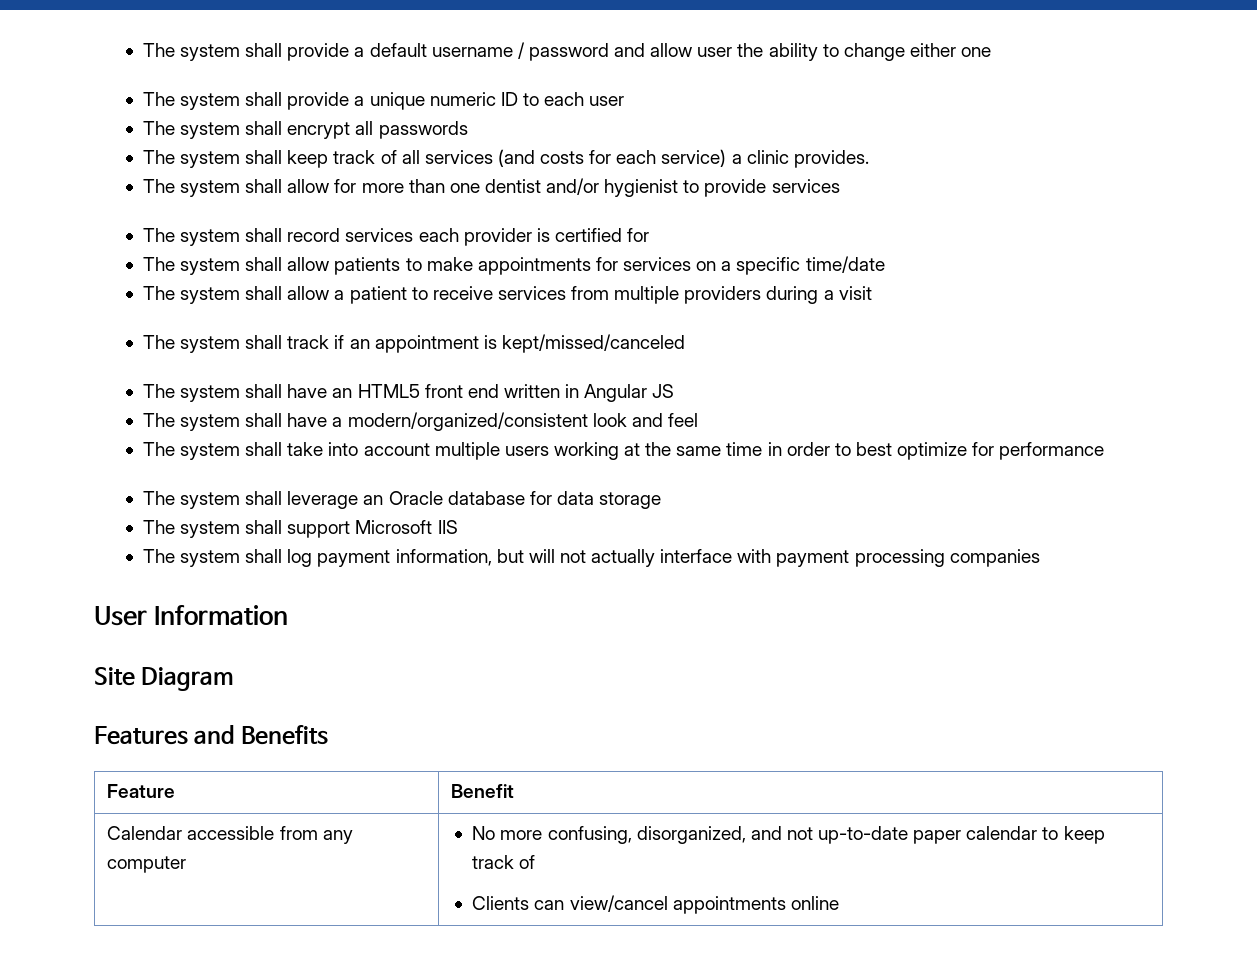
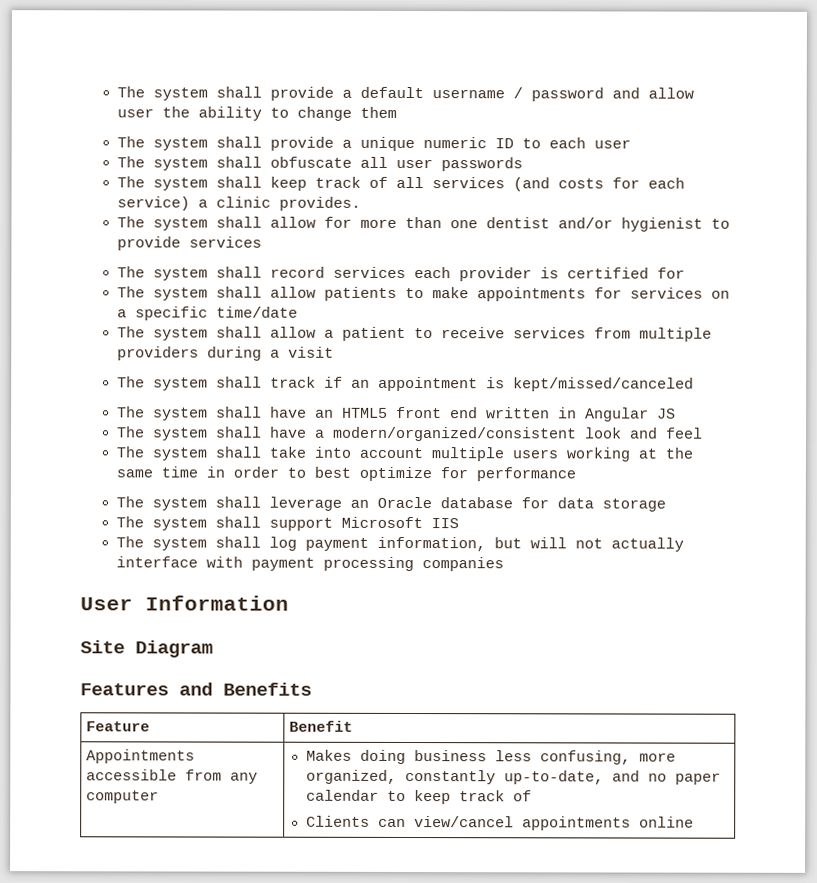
- The system shall provide a default username / password and allow user the ability to change either one
+ The system shall provide a default username / password and allow user the ability to change them
- The system shall encrypt all passwords
+ The system shall obfuscate all user passwords
- Calendar accessible from any computer | No more confusing, disorganized, and not up-to-date paper calendar to keep track of
+ Appointments accessible from any computer | Makes doing business less confusing, more organized, constantly up-to-date, and no paper calendar to keep track of

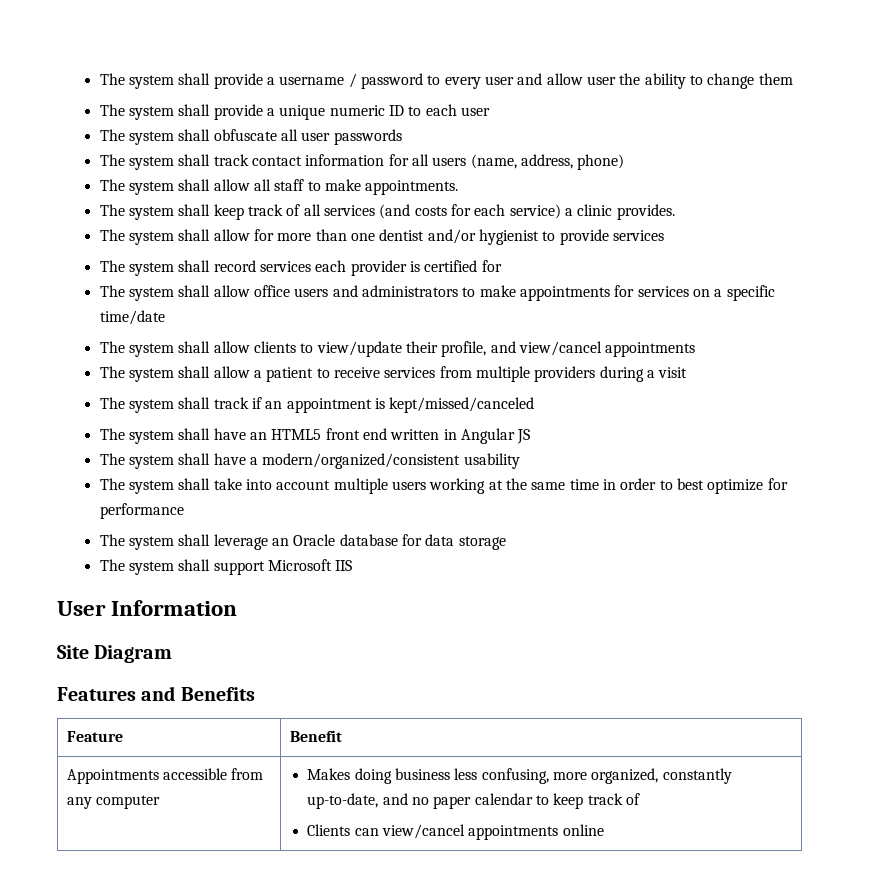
- The system shall provide a default username / password and allow user the ability to change them
+ The system shall provide a username / password to every user and allow user the ability to change them
+ The system shall track contact information for all users (name, address, phone)
+ The system shall allow all staff to make appointments.
- The system shall allow patients to make appointments for services on a specific time/date
+ The system shall allow office users and administrators to make appointments for services on a specific time/date
+ The system shall allow clients to view/update their profile, and view/cancel appointments
- The system shall have a modern/organized/consistent look and feel
+ The system shall have a modern/organized/consistent usability
- The system shall log payment information, but will not actually interface with payment processing companies

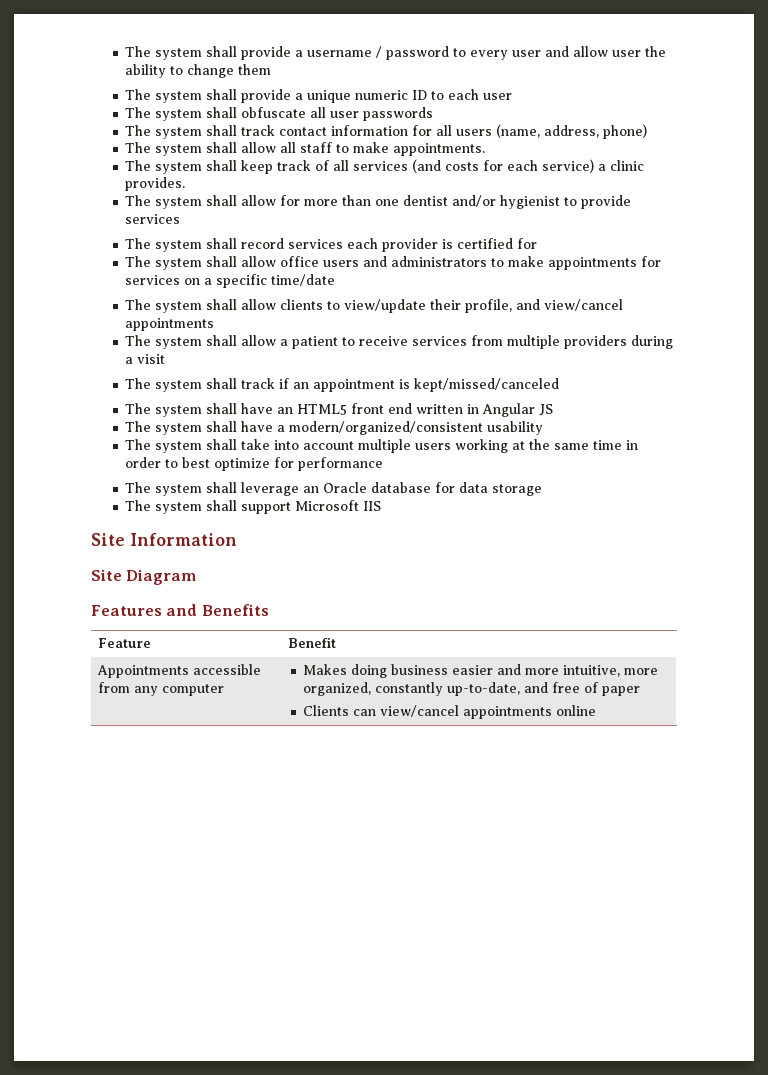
- User Information
+ Site Information
- Appointments accessible from any computer | Makes doing business less confusing, more organized, constantly up-to-date, and no paper calendar to keep track of
+ Appointments accessible from any computer | Makes doing business easier and more intuitive, more organized, constantly up-to-date, and free of paper

